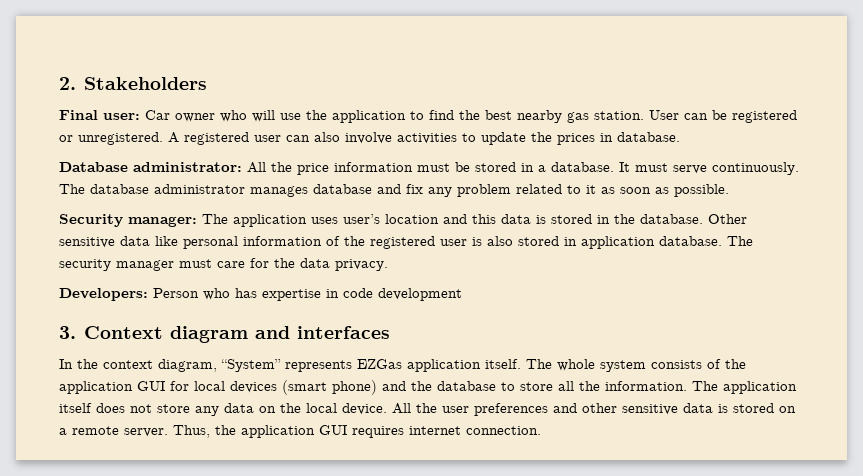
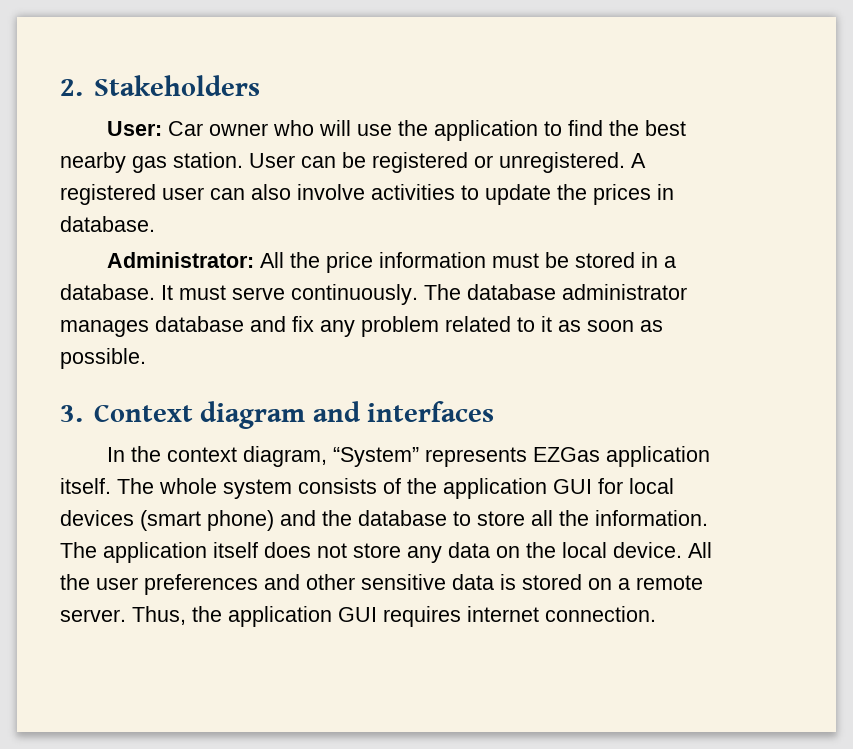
- Final user: Car owner who will use the application to find the best nearby gas station.
+ User: Car owner who will use the application to find the best nearby gas station.
- Database administrator: All the price information must be stored in a database.
+ Administrator: All the price information must be stored in a database.
- Security manager: The application uses user’s location and this data is stored in the database. Other sensitive data like personal information of the registered user is also stored in application database. The security manager must care for the data privacy.
- Developers: Person who has expertise in code development

